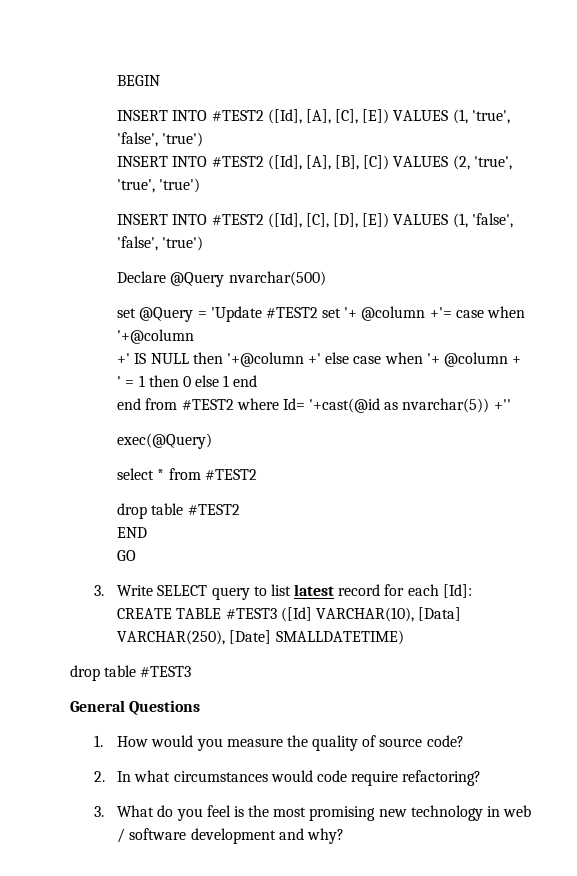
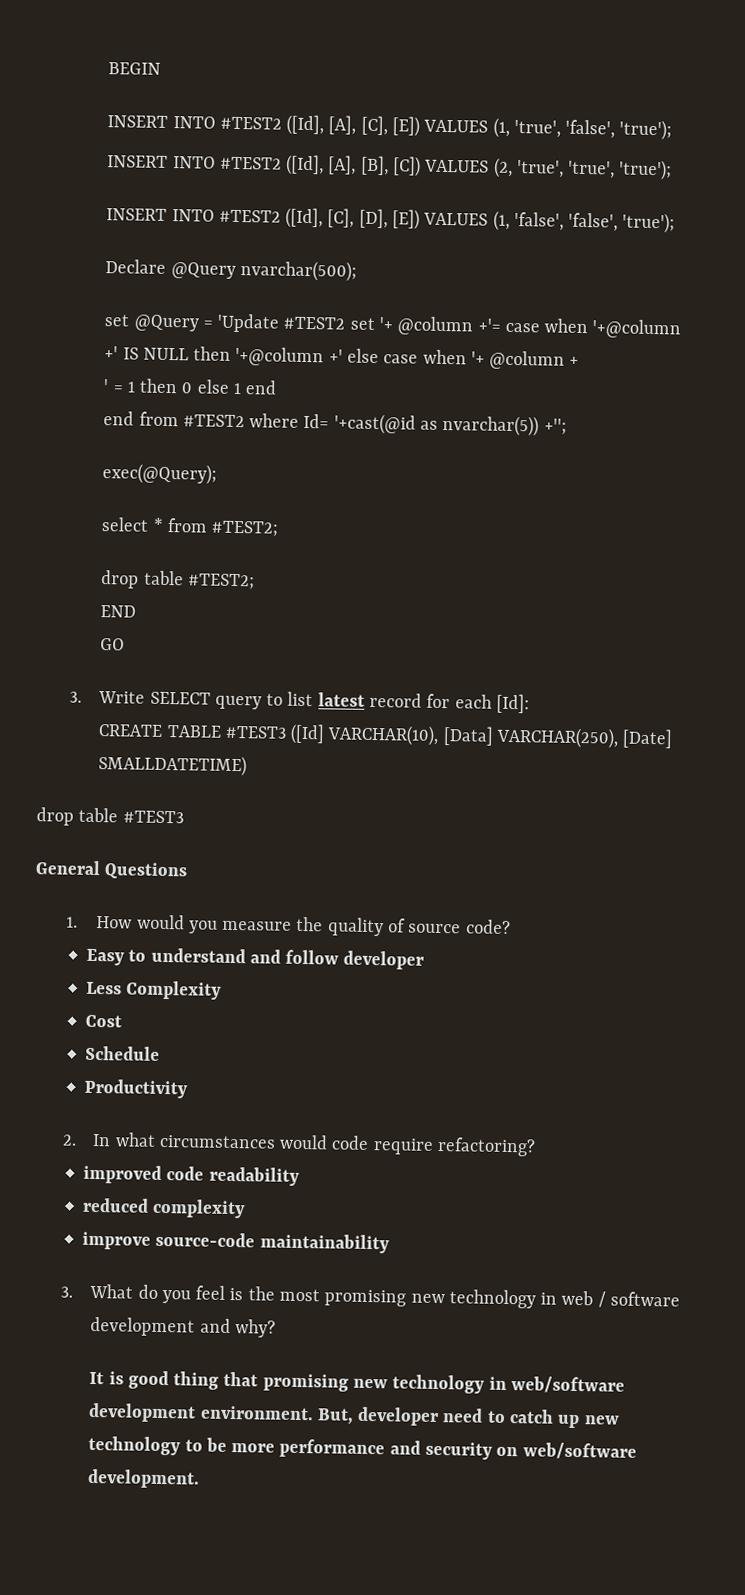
- INSERT INTO #TEST2 ([Id], [A], [C], [E]) VALUES (1, 'true', 'false', 'true')
+ INSERT INTO #TEST2 ([Id], [A], [C], [E]) VALUES (1, 'true', 'false', 'true');
- INSERT INTO #TEST2 ([Id], [A], [B], [C]) VALUES (2, 'true', 'true', 'true')
+ INSERT INTO #TEST2 ([Id], [A], [B], [C]) VALUES (2, 'true', 'true', 'true');
- INSERT INTO #TEST2 ([Id], [C], [D], [E]) VALUES (1, 'false', 'false', 'true')
+ INSERT INTO #TEST2 ([Id], [C], [D], [E]) VALUES (1, 'false', 'false', 'true');
- Declare @Query nvarchar(500)
+ Declare @Query nvarchar(500);
- end from #TEST2 where Id= '+cast(@id as nvarchar(5)) +''
- exec(@Query)
+ end from #TEST2 where Id= '+cast(@id as nvarchar(5)) +'';
+ exec(@Query);
- select * from #TEST2
- drop table #TEST2
+ select * from #TEST2;
+ drop table #TEST2;
+ Easy to understand and follow developer
+ Less Complexity
+ Cost
+ Schedule
+ Productivity
+ improved code readability
+ reduced complexity
+ improve source-code maintainability
+ It is good thing that promising new technology in web/software development environment. But, developer need to catch up new technology to be more performance and security on web/software development.

